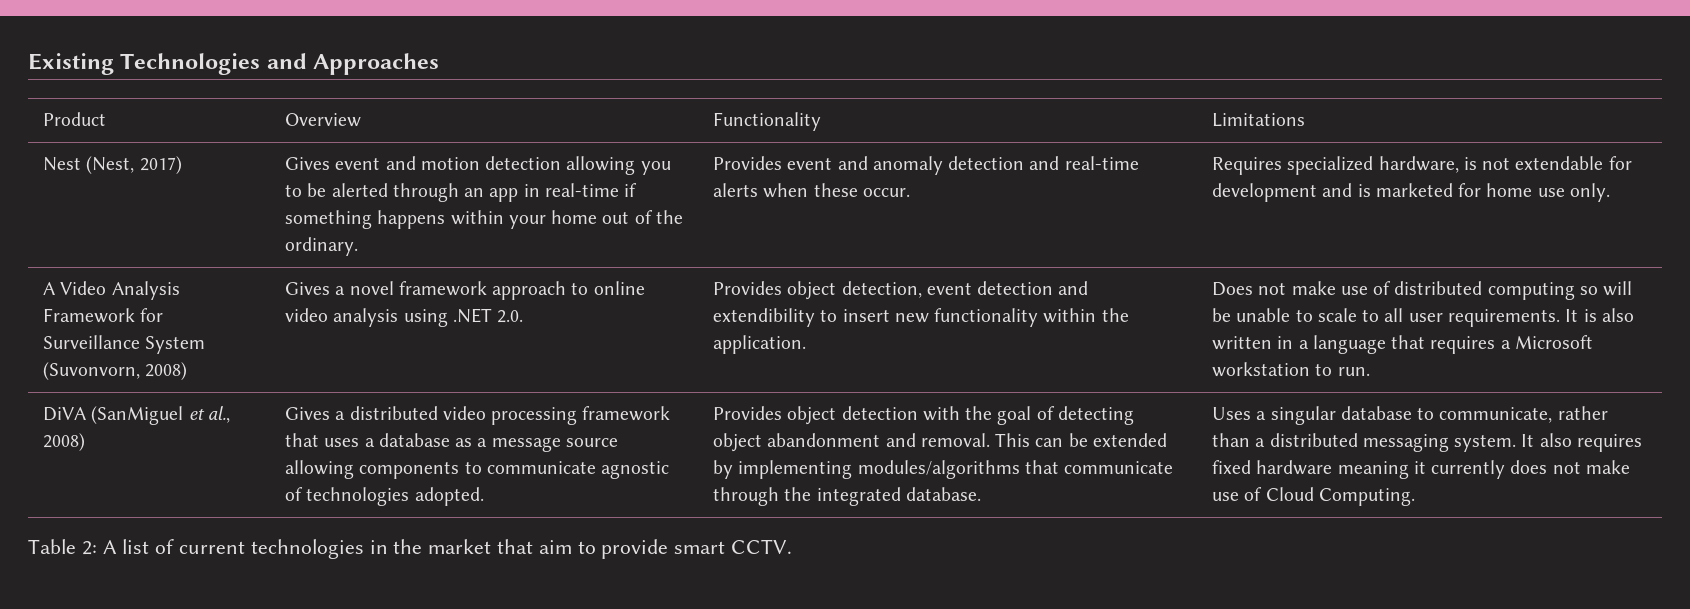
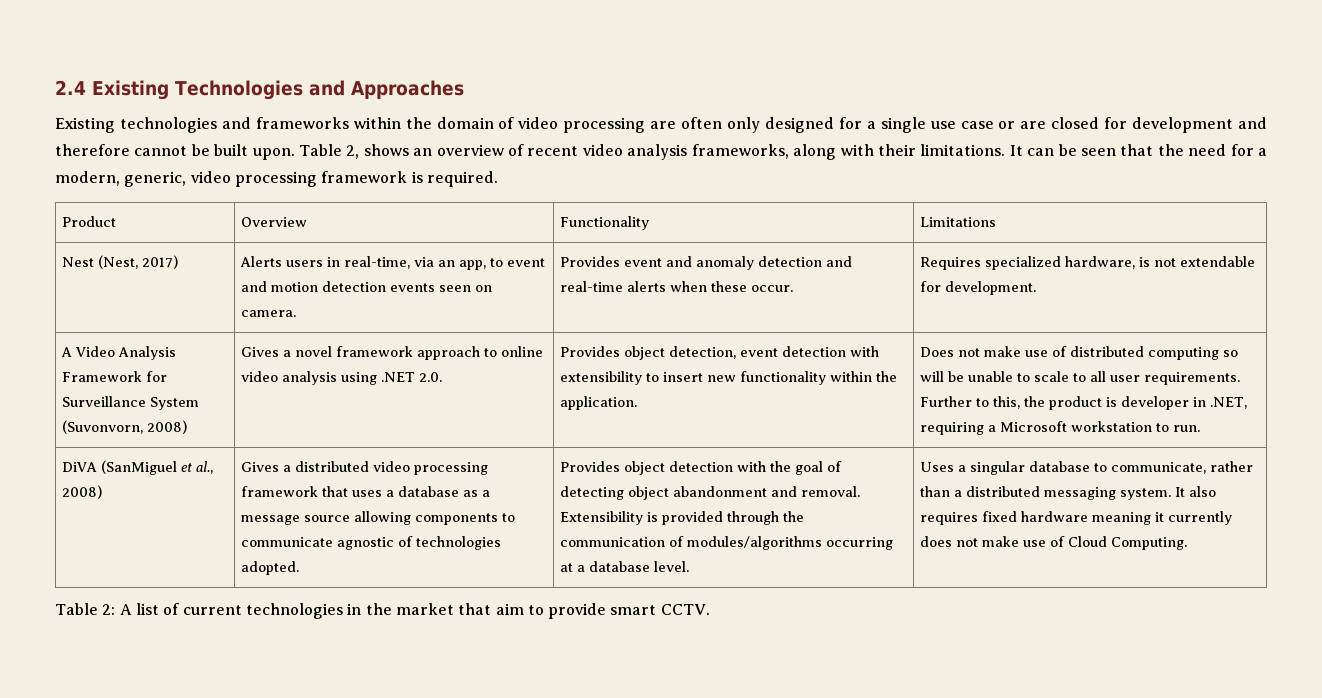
- Existing Technologies and Approaches
+ 2.4 Existing Technologies and Approaches
+ Existing technologies and frameworks within the domain of video processing are often only designed for a single use case or are closed for development and therefore cannot be built upon. Table 2, shows an overview of recent video analysis frameworks, along with their limitations. It can be seen that the need for a modern, generic, video processing framework is required.
- Gives event and motion detection allowing you to be alerted through an app in real-time if something happens within your home out of the ordinary.
+ Alerts users in real-time, via an app, to event and motion detection events seen on camera.
- Requires specialized hardware, is not extendable for development and is marketed for home use only.
+ Requires specialized hardware, is not extendable for development.
- Provides object detection, event detection and extendibility to insert new functionality within the application.
+ Provides object detection, event detection with extensibility to insert new functionality within the application.
- It is also written in a language that requires a Microsoft workstation to run.
+ Further to this, the product is developer in .NET, requiring a Microsoft workstation to run.
- This can be extended by implementing modules/algorithms that communicate through the integrated database.
+ Extensibility is provided through the communication of modules/algorithms occurring at a database level.

